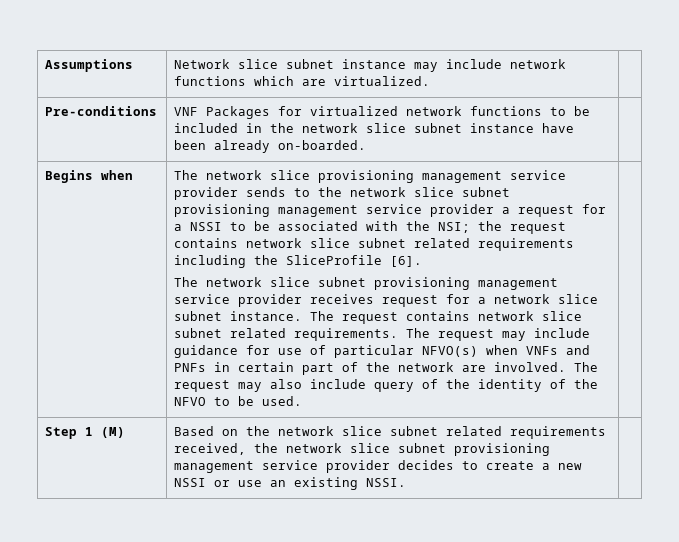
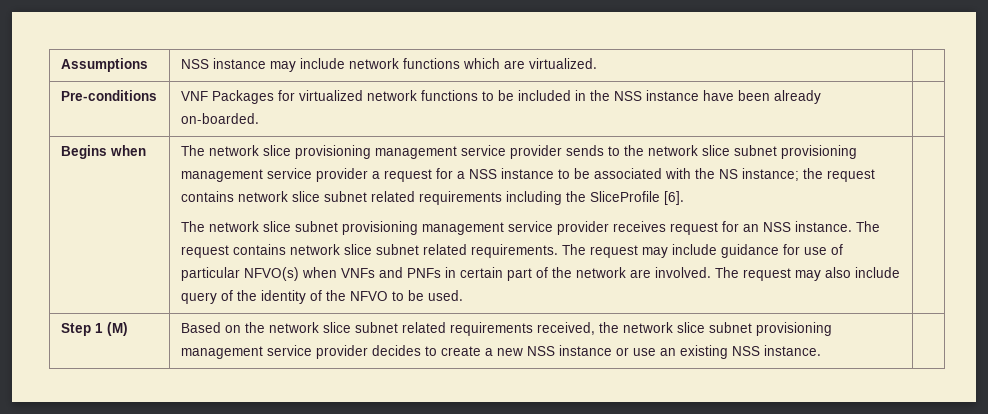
- Assumptions | Network slice subnet instance may include network functions which are virtualized. |
+ Assumptions | NSS instance may include network functions which are virtualized. |
- Pre-conditions | VNF Packages for virtualized network functions to be included in the network slice subnet instance have been already on-boarded. |
+ Pre-conditions | VNF Packages for virtualized network functions to be included in the NSS instance have been already on-boarded. |
- The network slice provisioning management service provider sends to the network slice subnet provisioning management service provider a request for a NSSI to be associated with the NSI; the request contains network slice subnet related requirements including the SliceProfile [6].
+ The network slice provisioning management service provider sends to the network slice subnet provisioning management service provider a request for a NSS instance to be associated with the NS instance; the request contains network slice subnet related requirements including the SliceProfile [6].
- The network slice subnet provisioning management service provider receives request for a network slice subnet instance.
+ The network slice subnet provisioning management service provider receives request for an NSS instance.
- Step 1 (M) | Based on the network slice subnet related requirements received, the network slice subnet provisioning management service provider decides to create a new NSSI or use an existing NSSI. |
+ Step 1 (M) | Based on the network slice subnet related requirements received, the network slice subnet provisioning management service provider decides to create a new NSS instance or use an existing NSS instance. |

